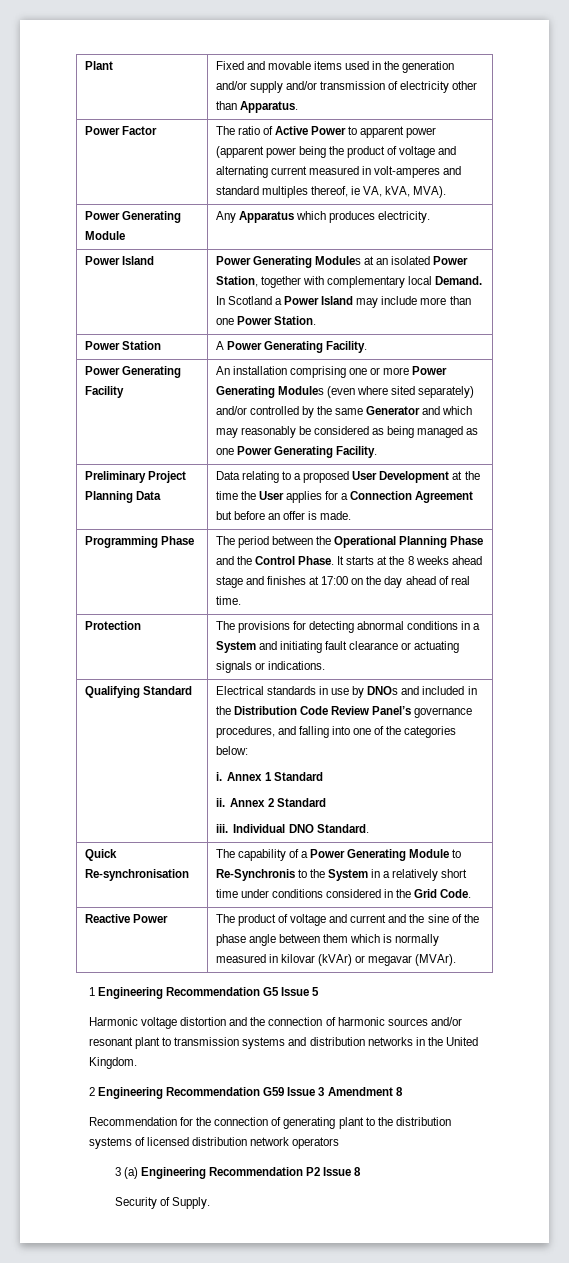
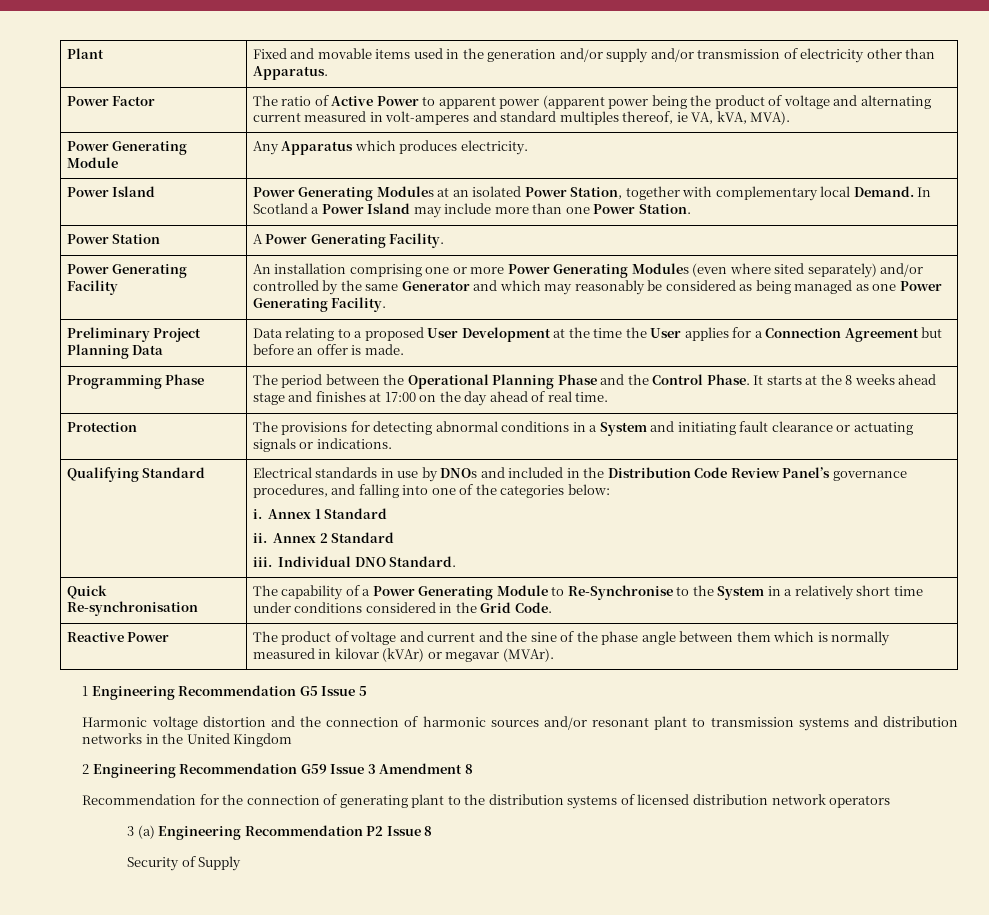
- Quick Re-synchronisation | The capability of a Power Generating Module to Re-Synchronis to the System in a relatively short time under conditions considered in the Grid Code.
+ Quick Re-synchronisation | The capability of a Power Generating Module to Re-Synchronise to the System in a relatively short time under conditions considered in the Grid Code.
- Harmonic voltage distortion and the connection of harmonic sources and/or resonant plant to transmission systems and distribution networks in the United Kingdom.
+ Harmonic voltage distortion and the connection of harmonic sources and/or resonant plant to transmission systems and distribution networks in the United Kingdom
- Security of Supply.
+ Security of Supply

